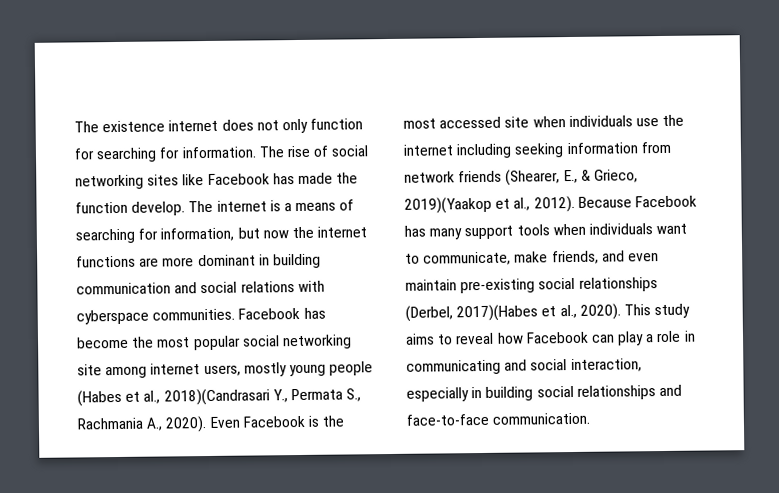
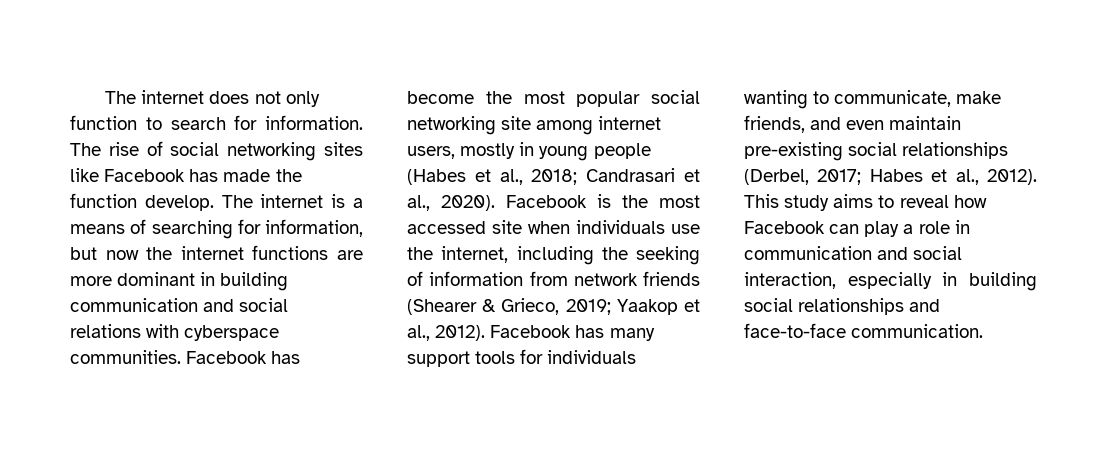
- The existence internet does not only function for searching for information.
+ The internet does not only function to search for information.
- Facebook has become the most popular social networking site among internet users, mostly young people (Habes et al., 2018)(Candrasari Y., Permata S., Rachmania A., 2020). Even Facebook is the most accessed site when individuals use the internet including seeking information from network friends (Shearer, E., & Grieco, 2019)(Yaakop et al., 2012). Because Facebook has many support tools when individuals want to communicate, make friends, and even maintain pre-existing social relationships (Derbel, 2017)(Habes et al., 2020).
+ Facebook has become the most popular social networking site among internet users, mostly in young people (Habes et al., 2018; Candrasari et al., 2020). Facebook is the most accessed site when individuals use the internet, including the seeking of information from network friends (Shearer & Grieco, 2019; Yaakop et al., 2012). Facebook has many support tools for individuals wanting to communicate, make friends, and even maintain pre-existing social relationships (Derbel, 2017; Habes et al., 2012).
- This study aims to reveal how Facebook can play a role in communicating and social interaction, especially in building social relationships and face-to-face communication.
+ This study aims to reveal how Facebook can play a role in communication and social interaction, especially in building social relationships and face-to-face communication.

